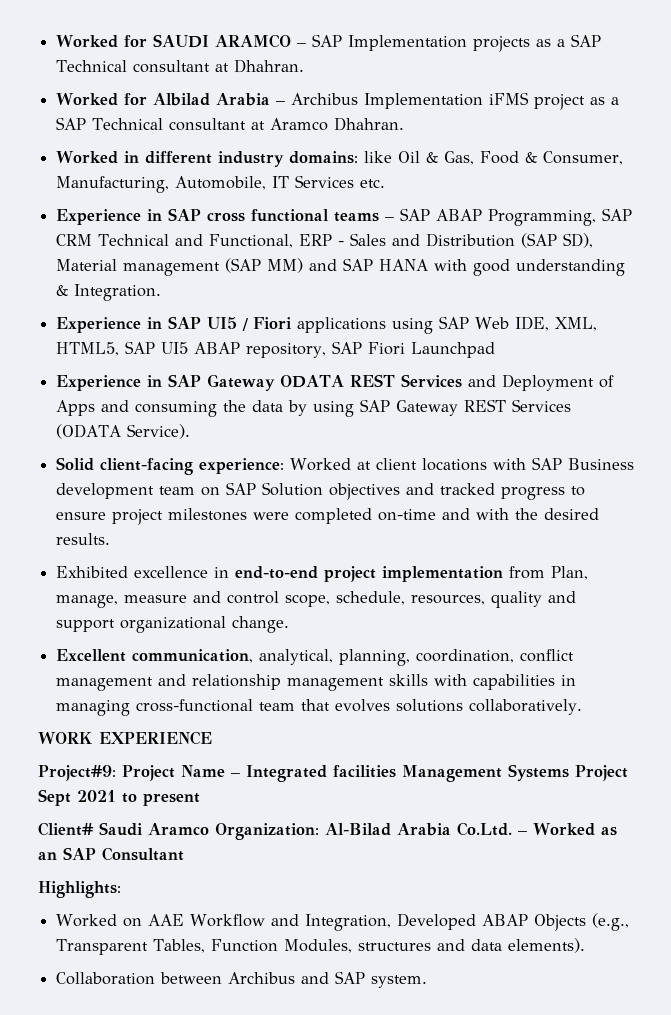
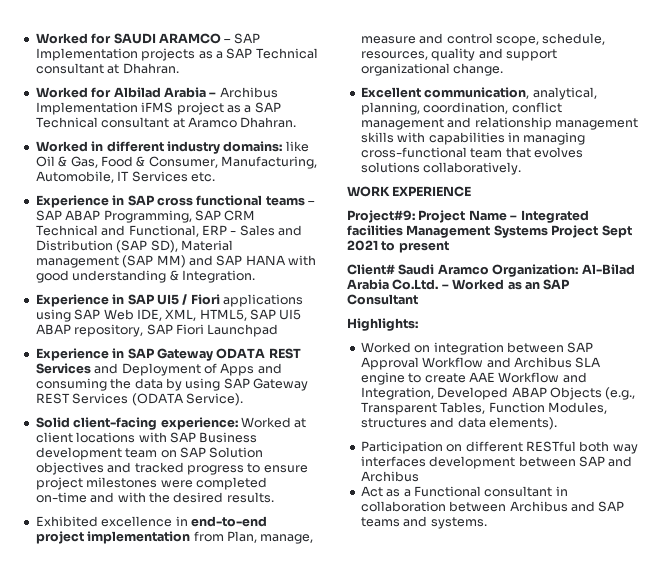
- Worked on AAE Workflow and Integration, Developed ABAP Objects (e.g., Transparent Tables, Function Modules, structures and data elements).
+ Worked on integration between SAP Approval Workflow and Archibus SLA engine to create AAE Workflow and Integration, Developed ABAP Objects (e.g., Transparent Tables, Function Modules, structures and data elements).
- Collaboration between Archibus and SAP system.
+ Participation on different RESTful both way interfaces development between SAP and Archibus
+ Act as a Functional consultant in collaboration between Archibus and SAP teams and systems.

